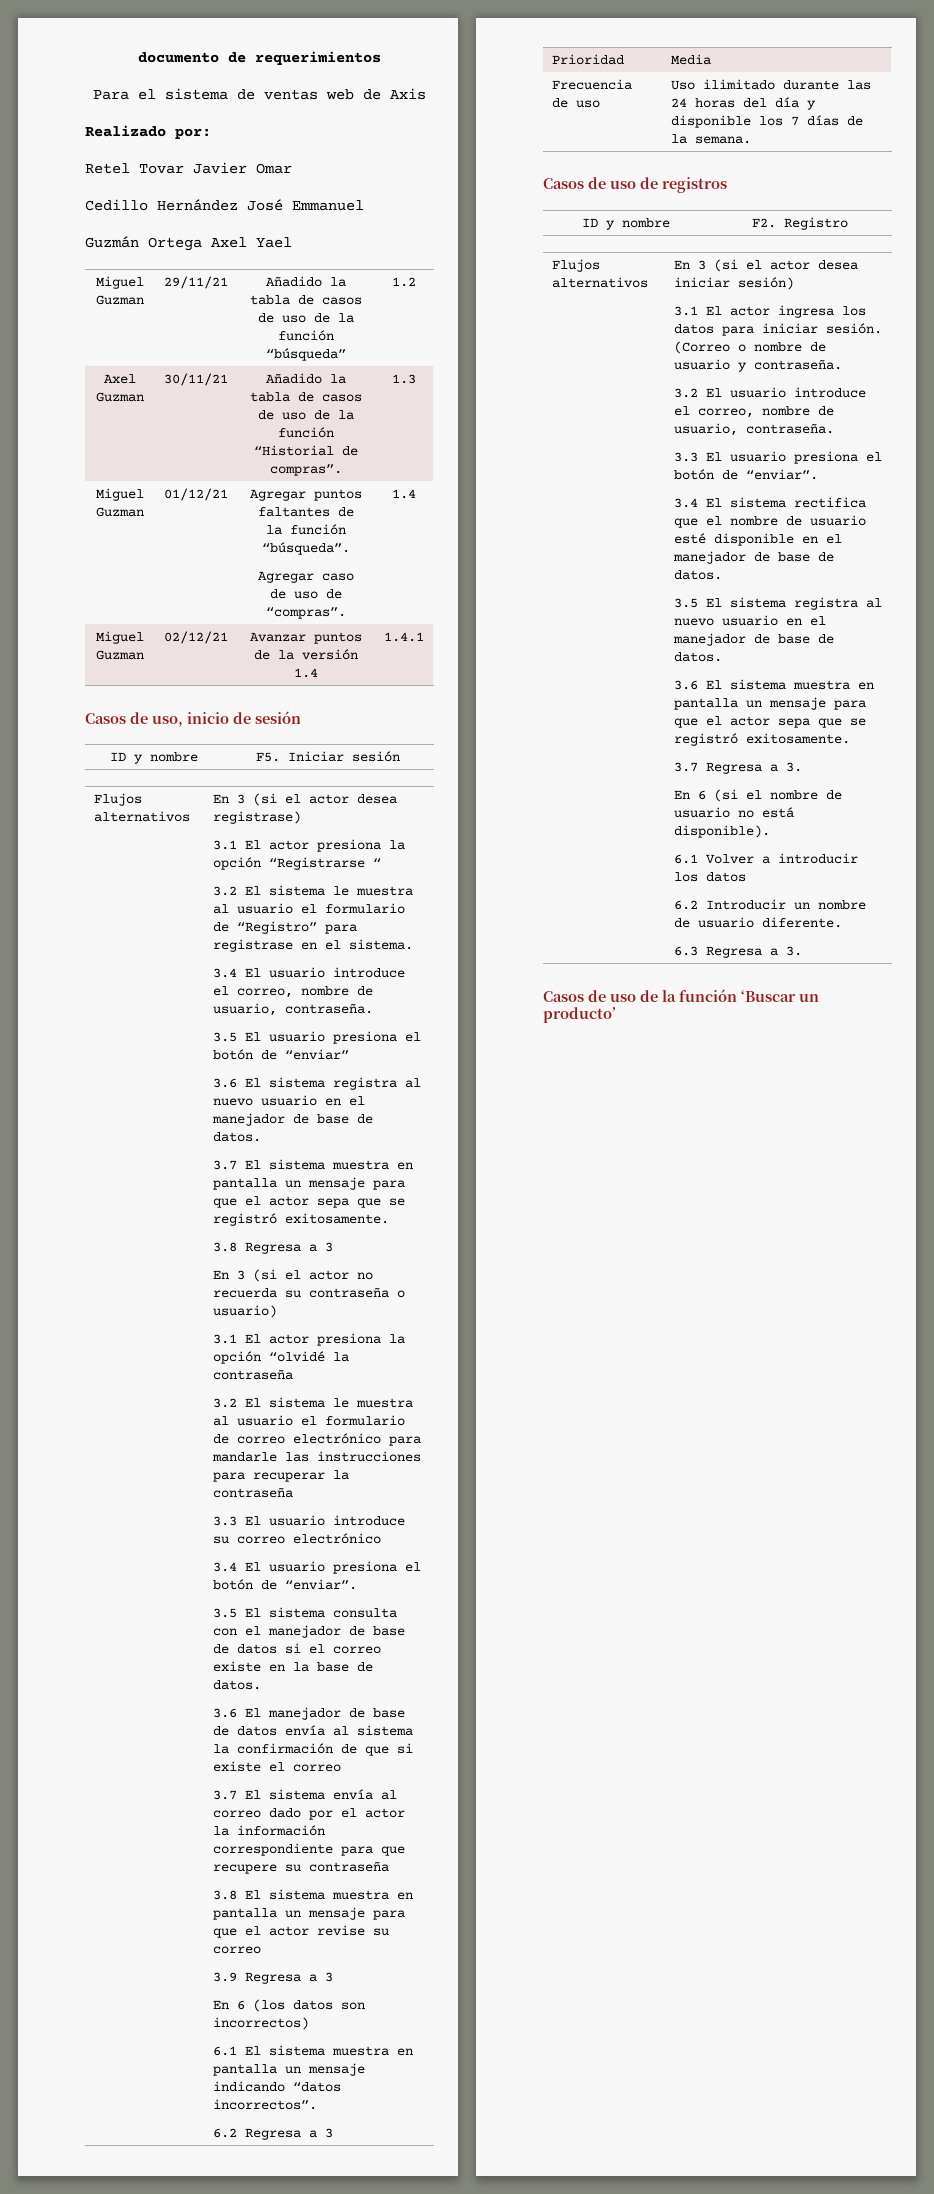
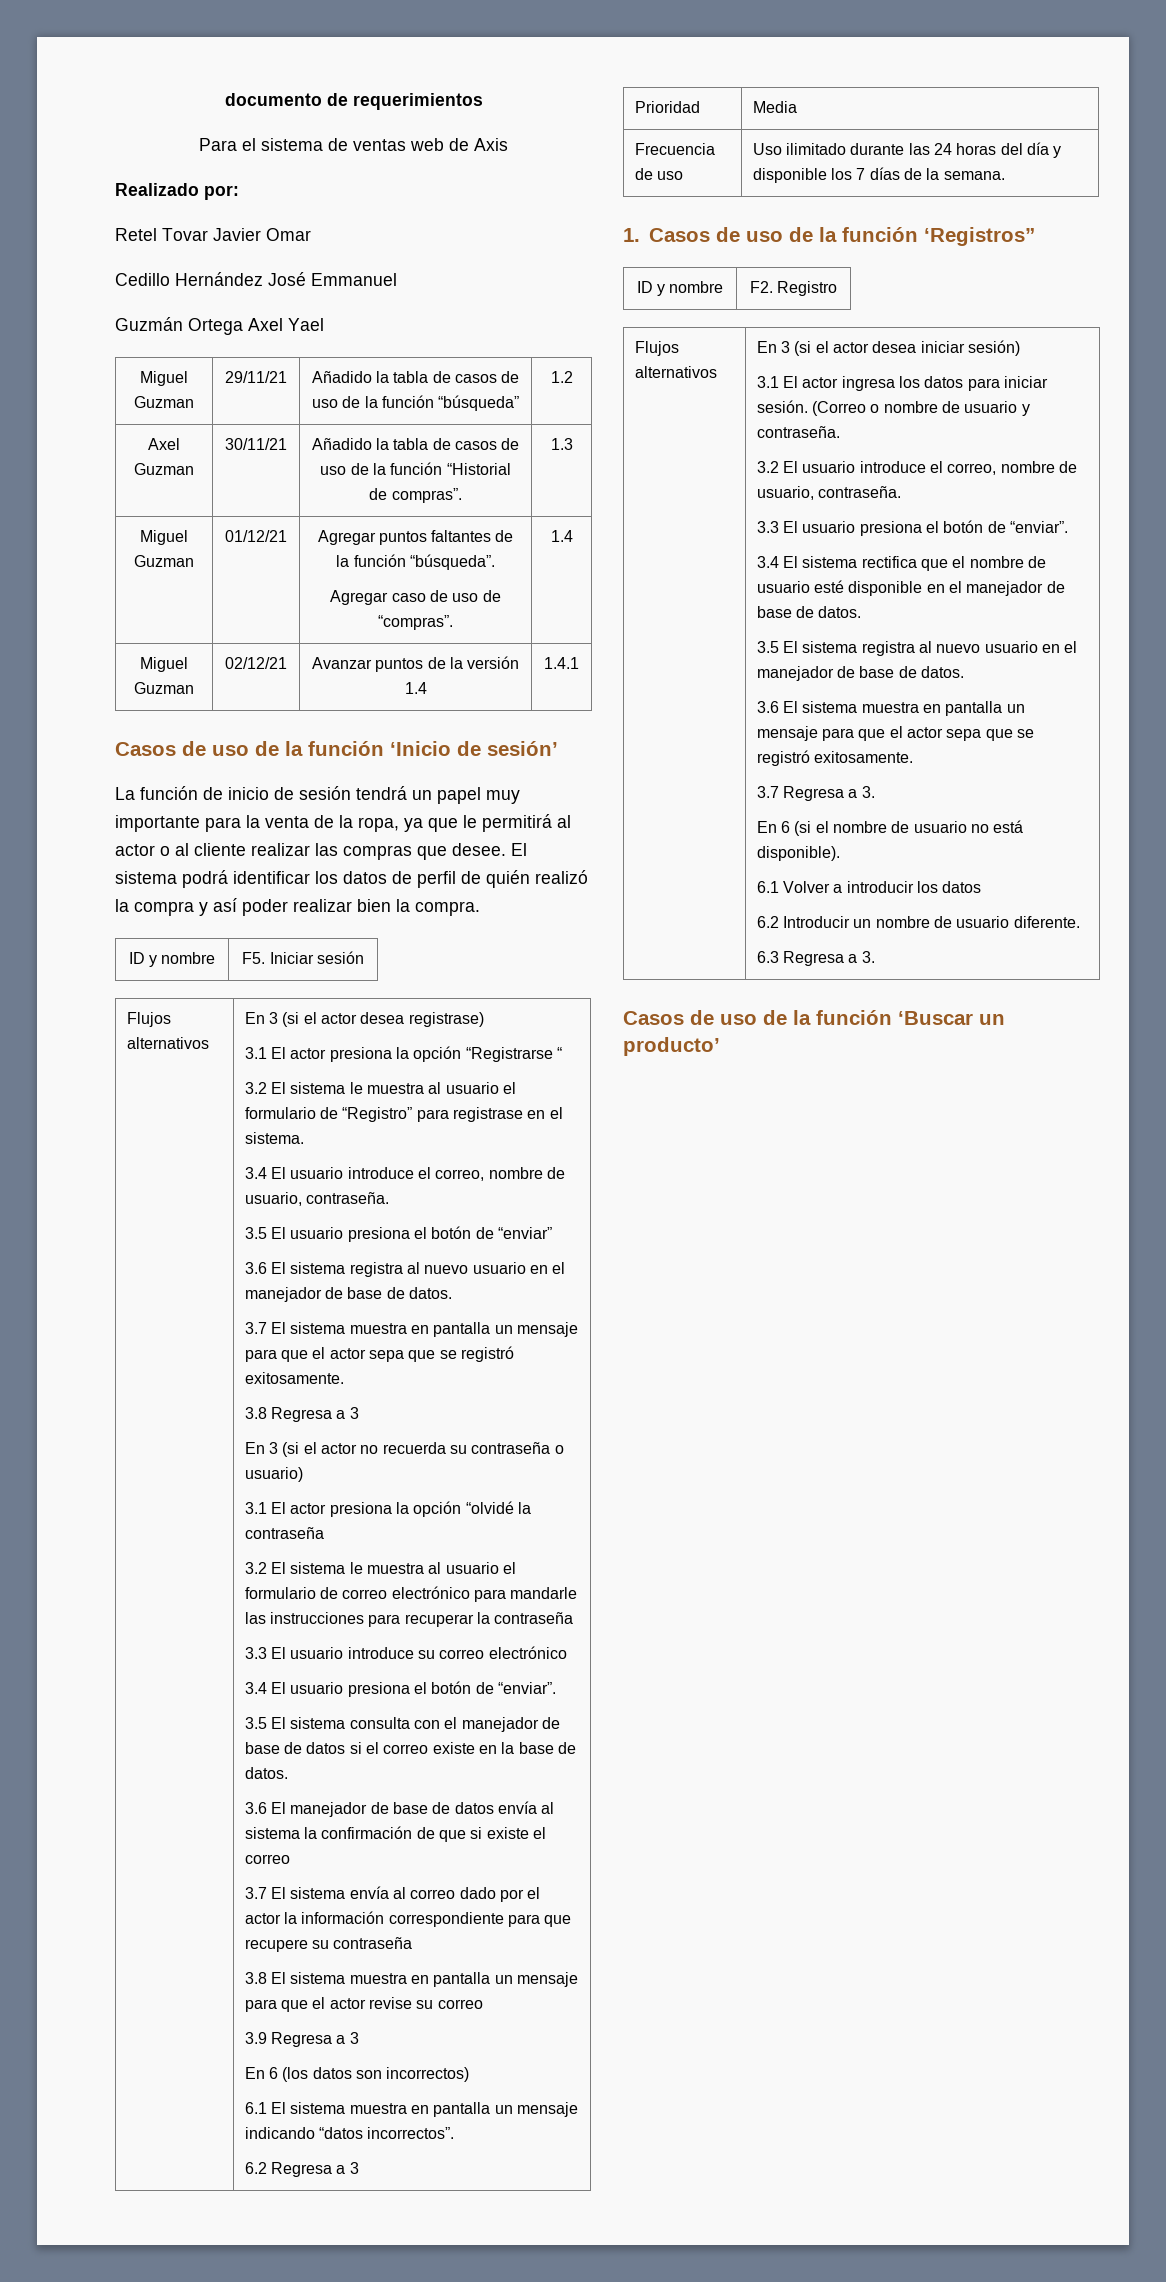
- Casos de uso, inicio de sesión
+ Casos de uso de la función ‘Inicio de sesión’
+ La función de inicio de sesión tendrá un papel muy importante para la venta de la ropa, ya que le permitirá al actor o al cliente realizar las compras que desee. El sistema podrá identificar los datos de perfil de quién realizó la compra y así poder realizar bien la compra.
- Casos de uso de registros
+ 1. Casos de uso de la función ‘Registros”

